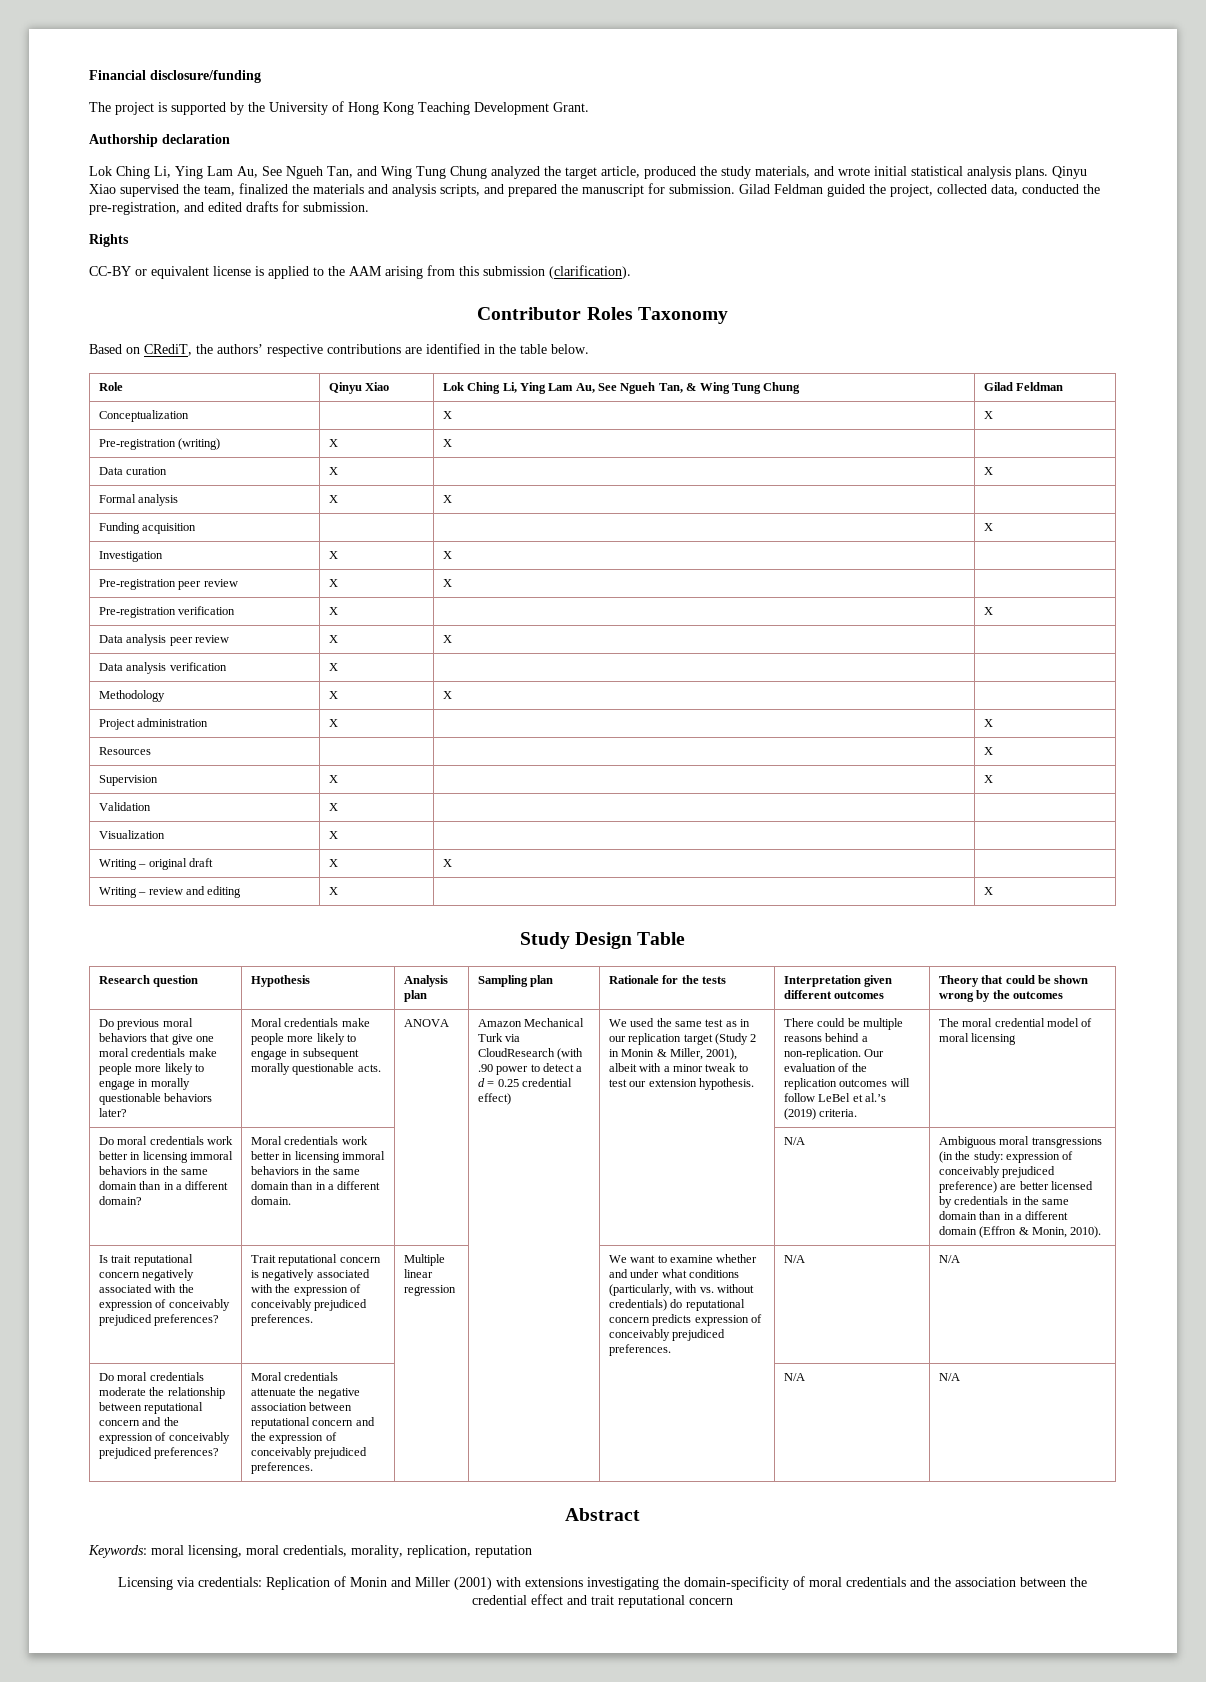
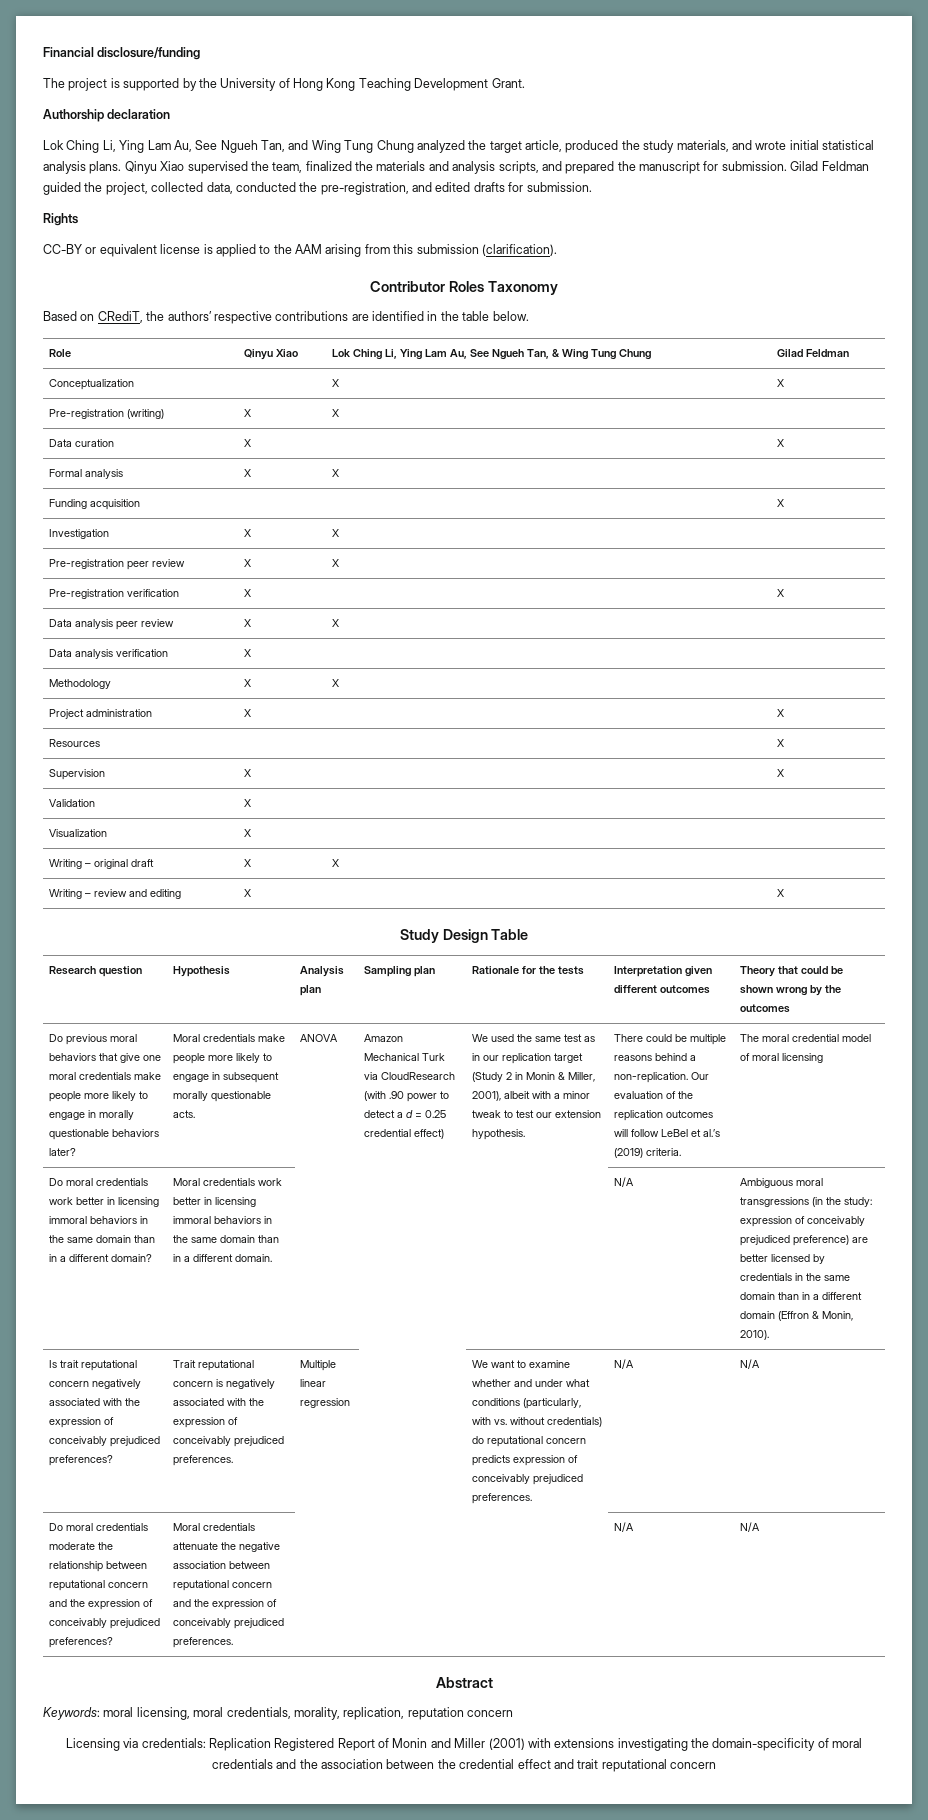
- Keywords: moral licensing, moral credentials, morality, replication, reputation
+ Keywords: moral licensing, moral credentials, morality, replication, reputation concern
- Licensing via credentials: Replication of Monin and Miller (2001) with extensions investigating the domain-specificity of moral credentials and the association between the credential effect and trait reputational concern
+ Licensing via credentials: Replication Registered Report of Monin and Miller (2001) with extensions investigating the domain-specificity of moral credentials and the association between the credential effect and trait reputational concern

